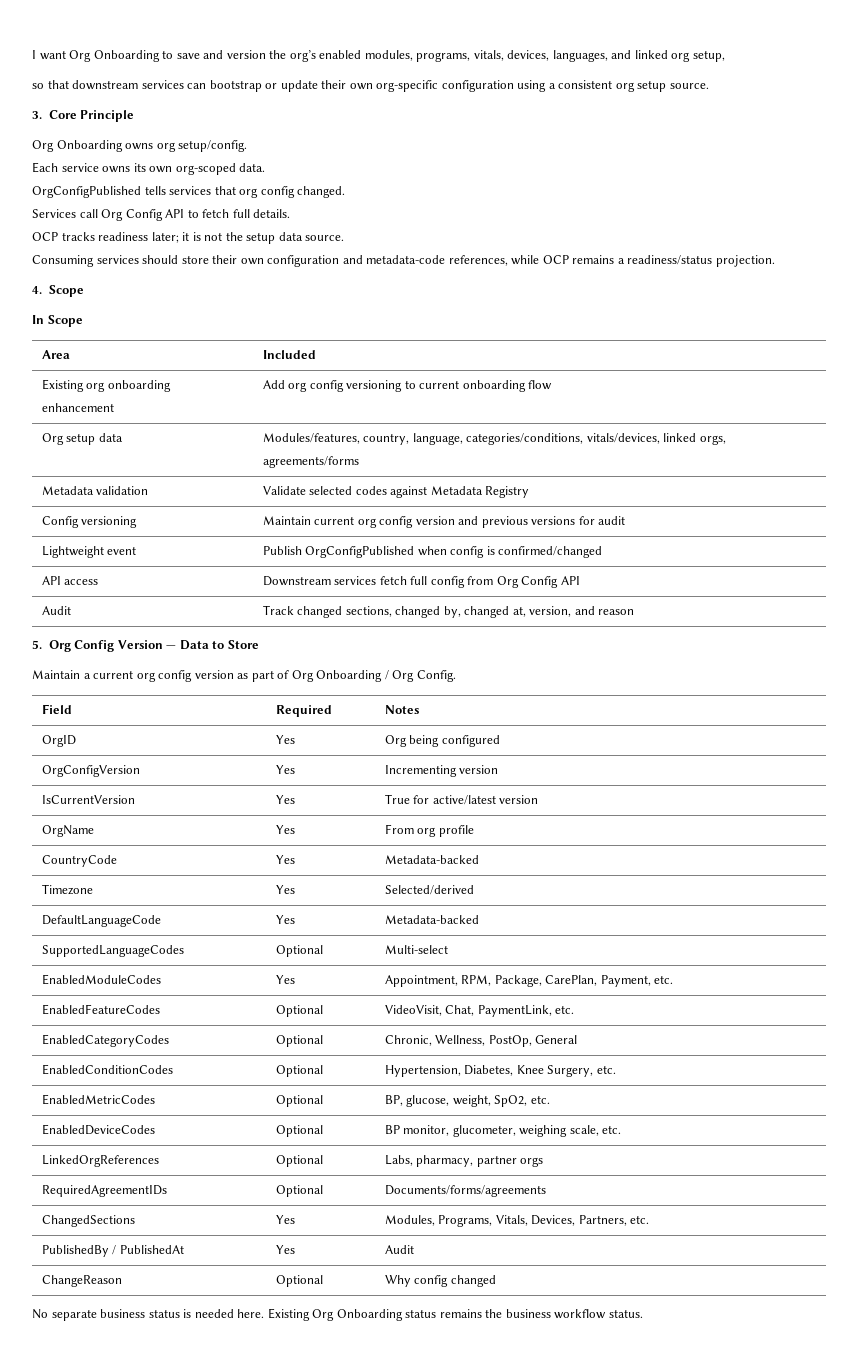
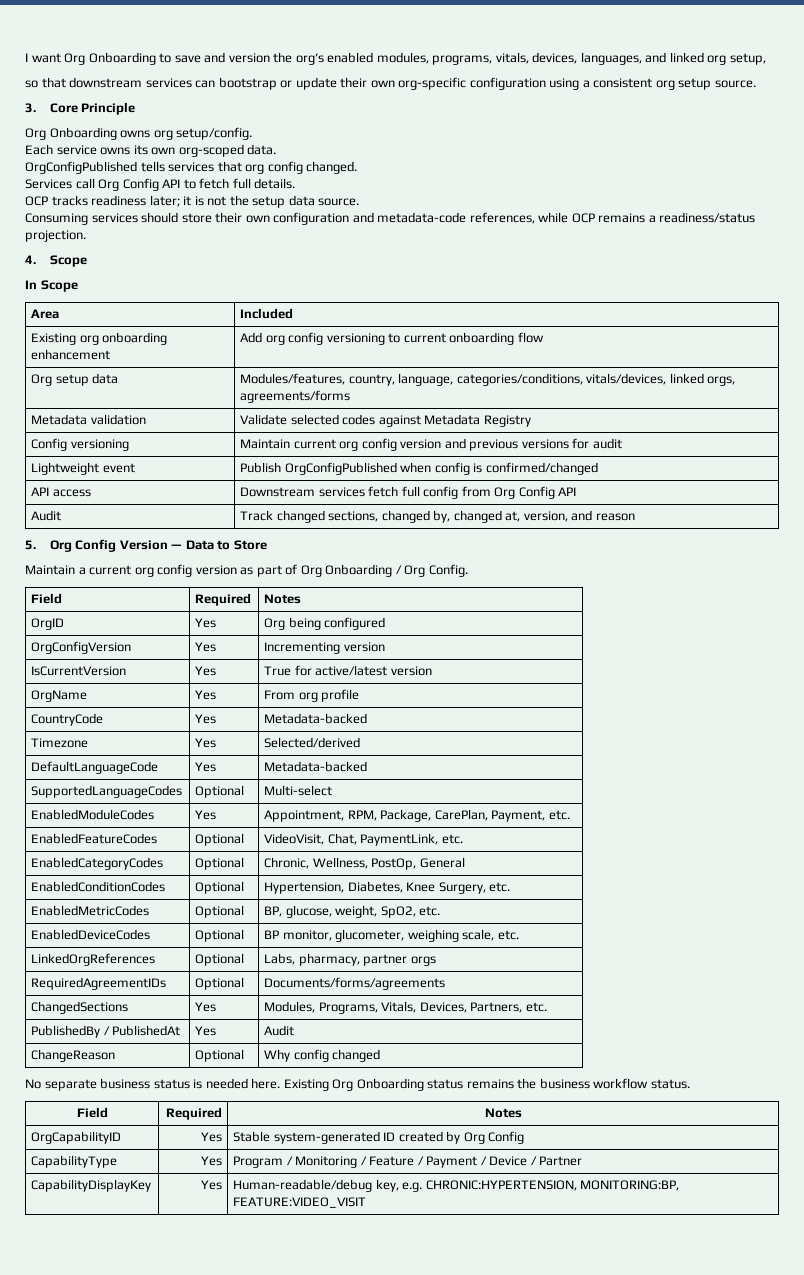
  Existing Org Onboarding status remains the business workflow status.
+ Field | Required | Notes
+ OrgCapabilityID | Yes | Stable system-generated ID created by Org Config
+ CapabilityType | Yes | Program / Monitoring / Feature / Payment / Device / Partner
+ CapabilityDisplayKey | Yes | Human-readable/debug key, e.g. CHRONIC:HYPERTENSION, MONITORING:BP, FEATURE:VIDEO_VISIT

